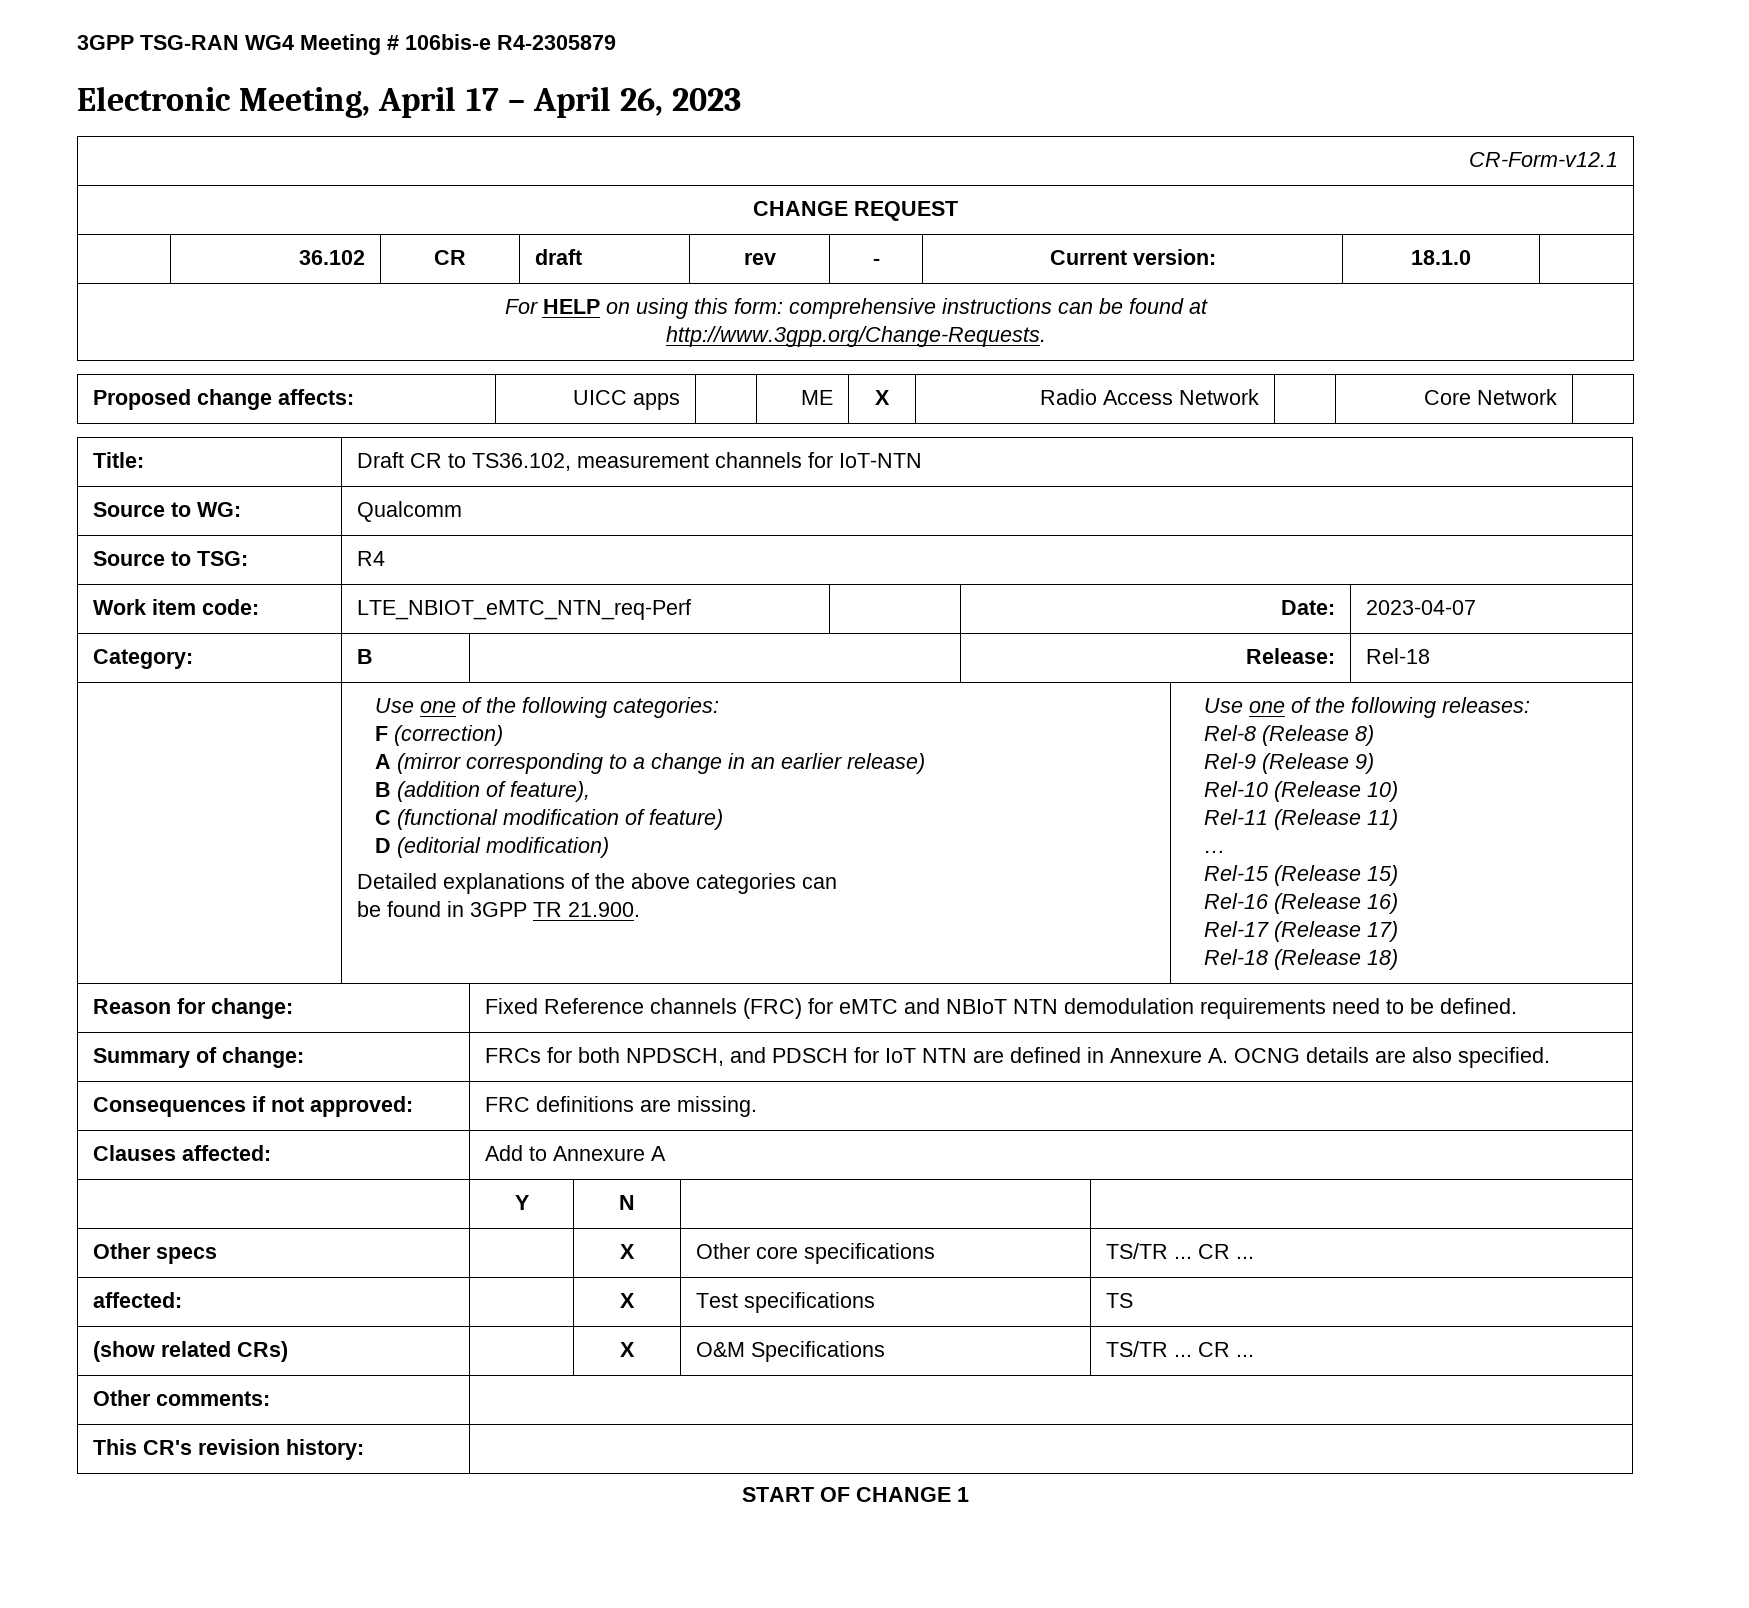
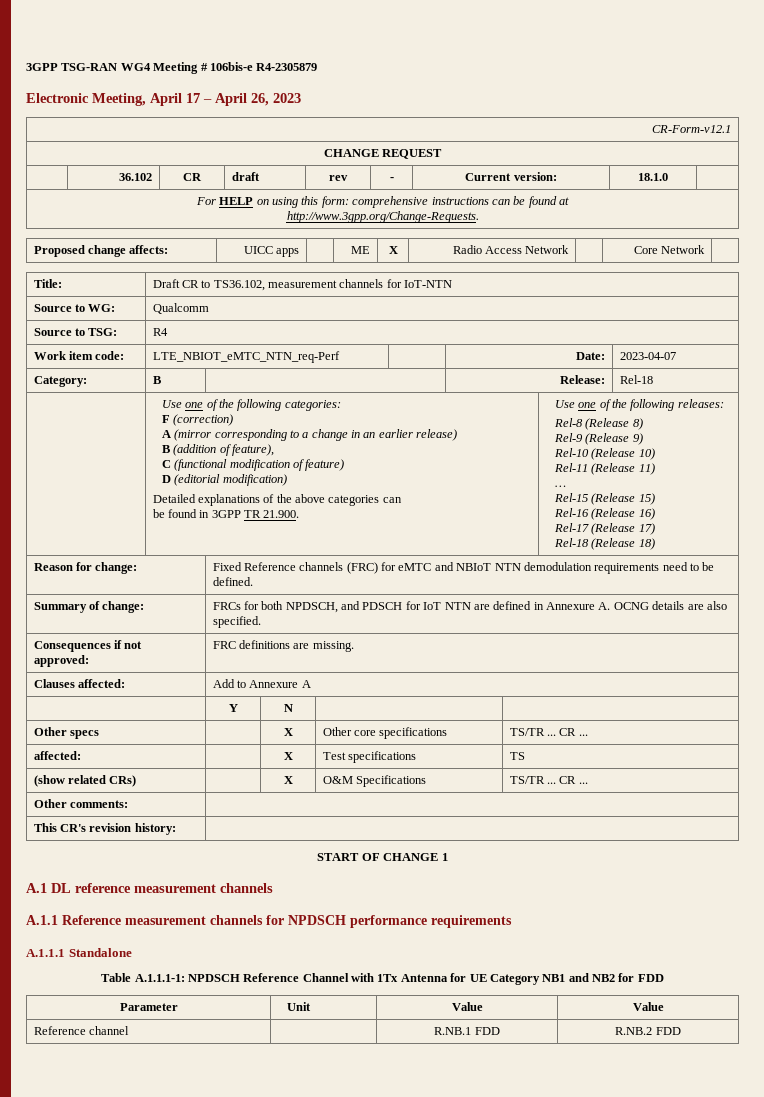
+ A.1 DL reference measurement channels
+ A.1.1 Reference measurement channels for NPDSCH performance requirements
+ A.1.1.1 Standalone
+ Table A.1.1.1-1: NPDSCH Reference Channel with 1Tx Antenna for UE Category NB1 and NB2 for FDD
+ Parameter | Unit | Value | Value
+ Reference channel | | R.NB.1 FDD | R.NB.2 FDD

